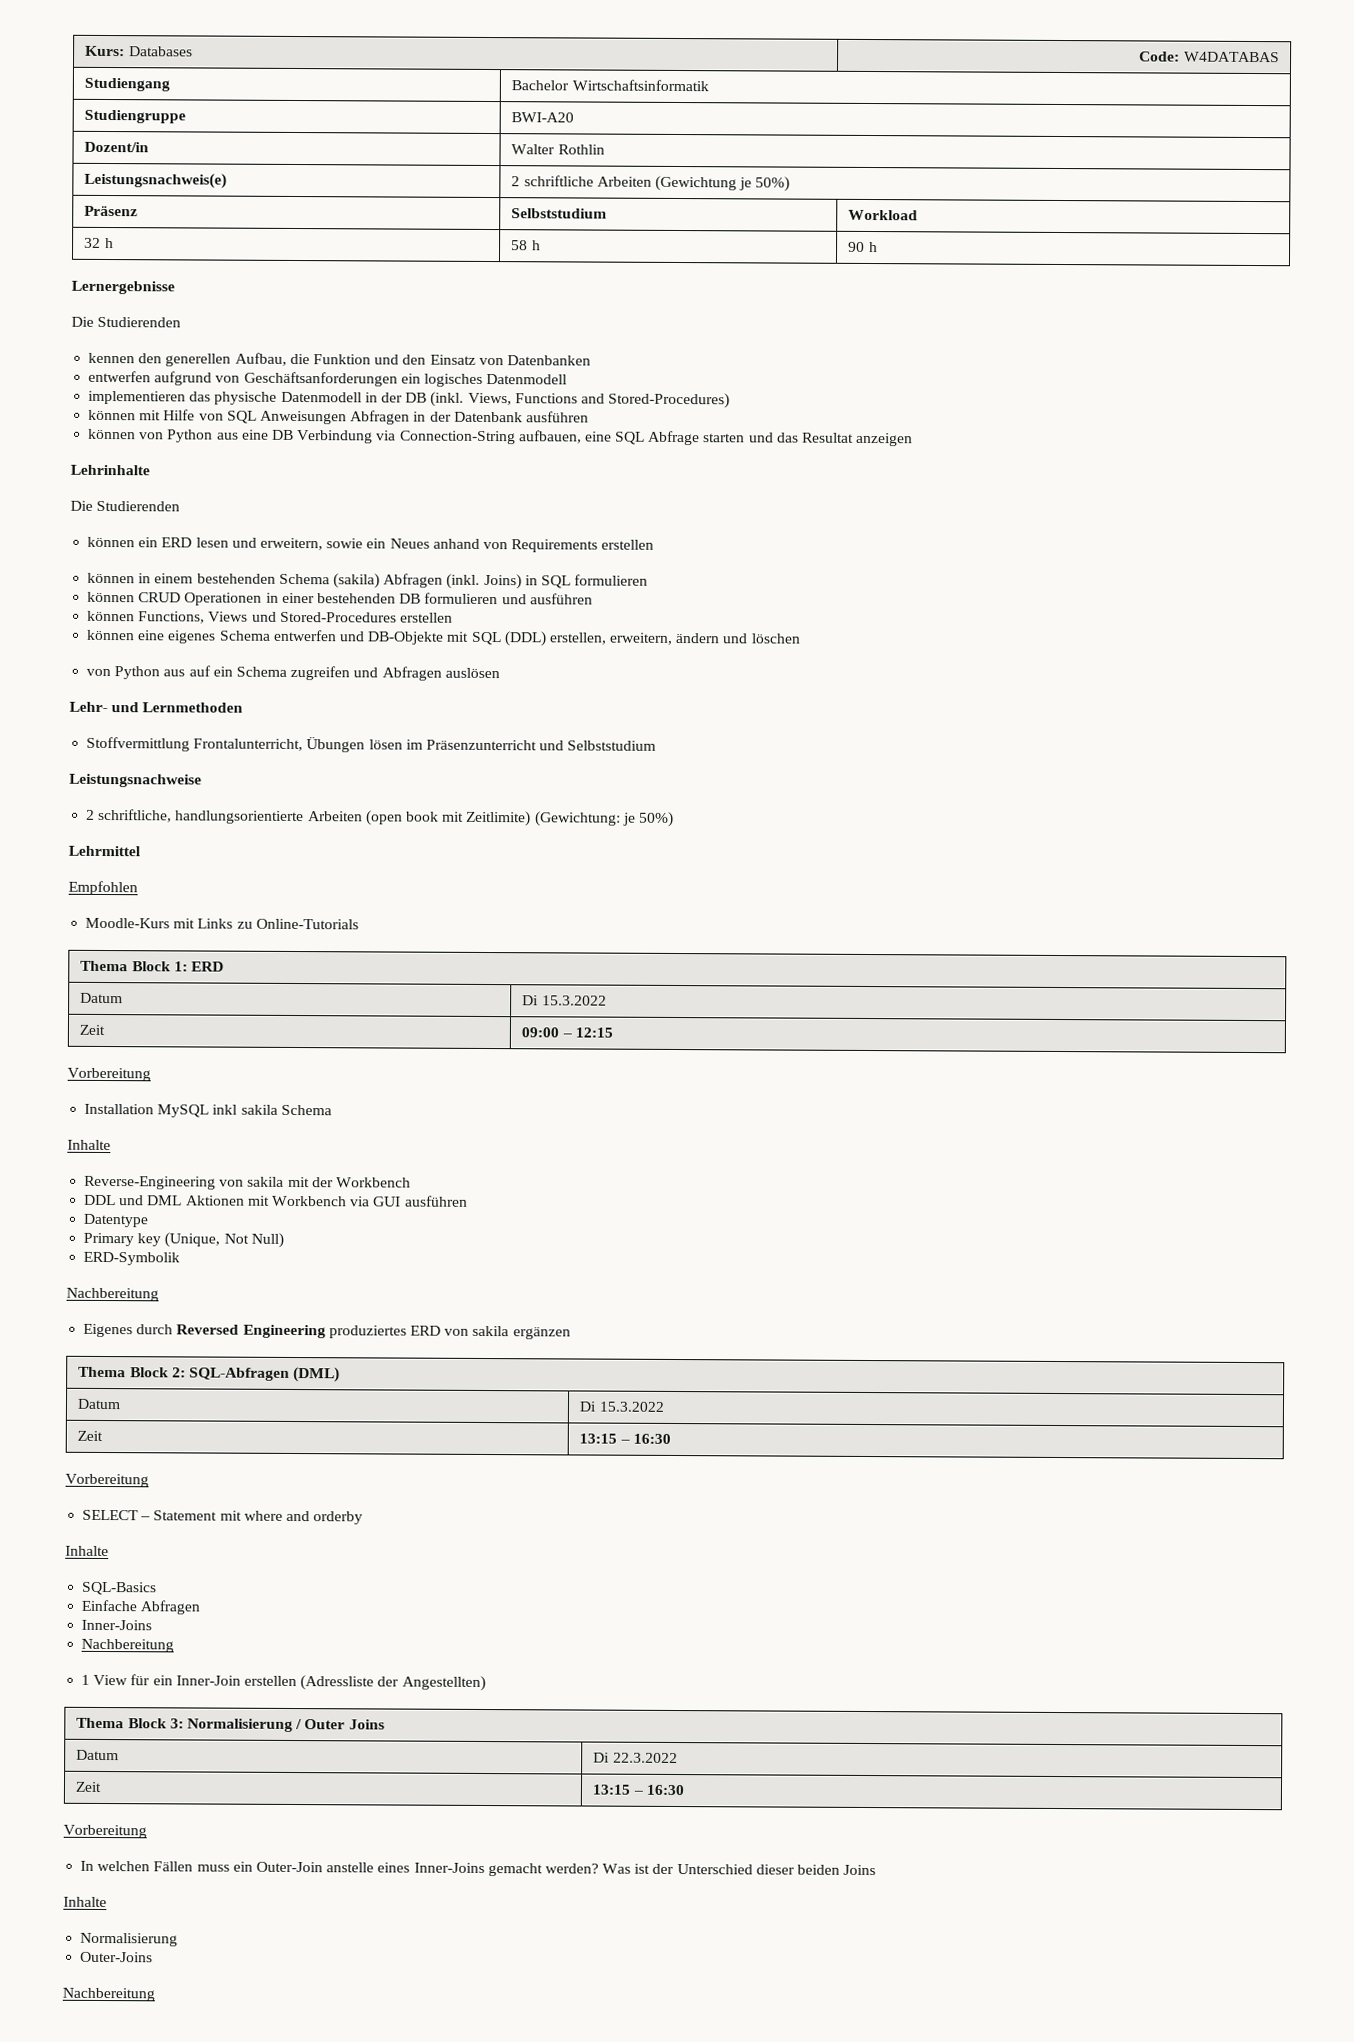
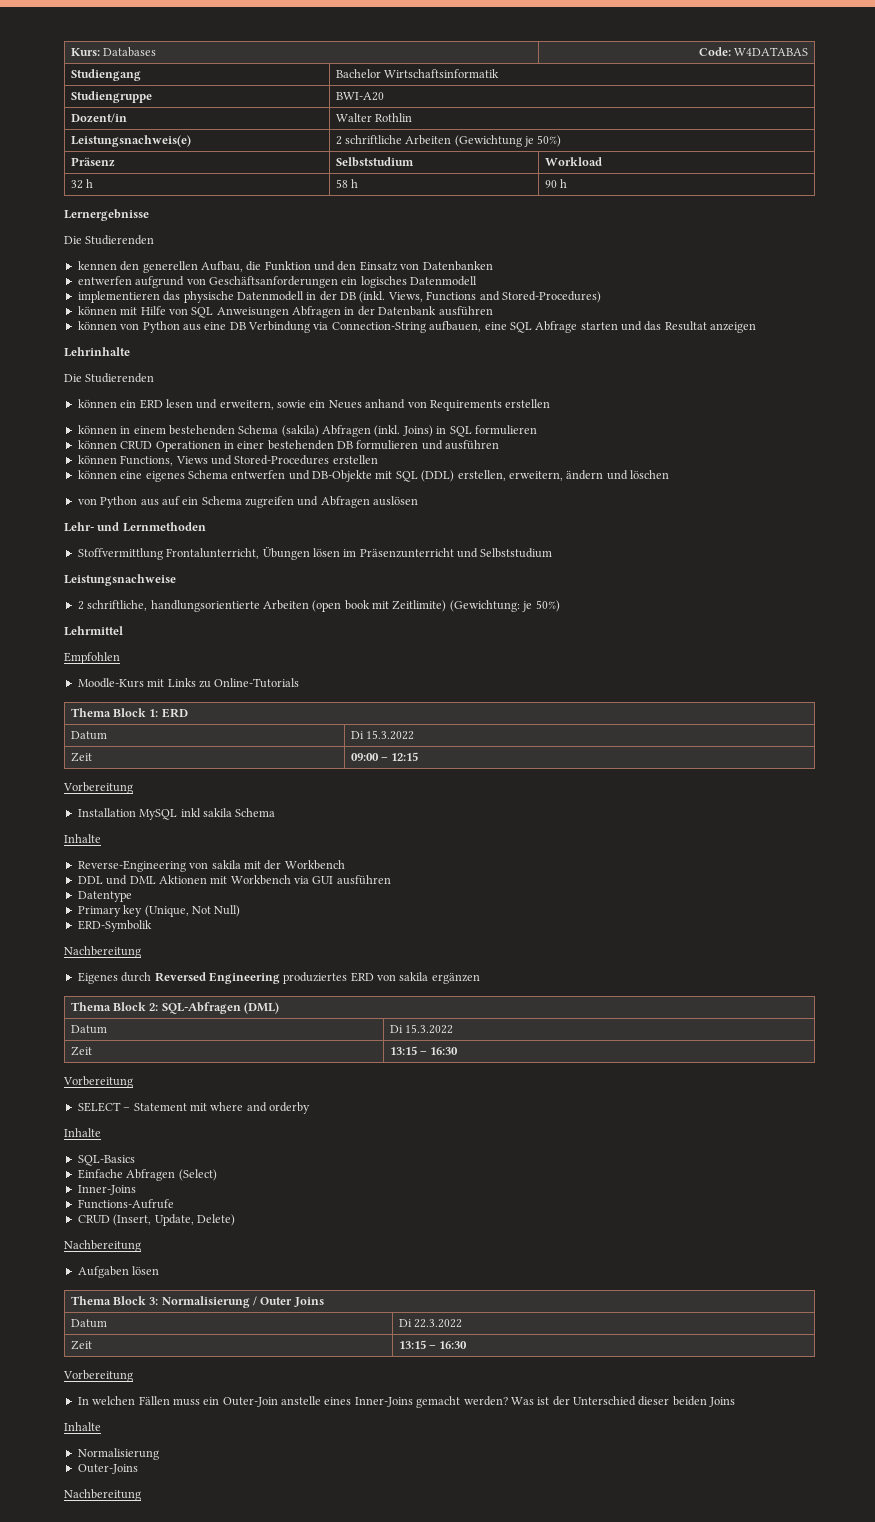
- Einfache Abfragen
+ Einfache Abfragen (Select)
  Inner-Joins
+ Functions-Aufrufe
+ CRUD (Insert, Update, Delete)
  Nachbereitung
- 1 View für ein Inner-Join erstellen (Adressliste der Angestellten)
+ Aufgaben lösen

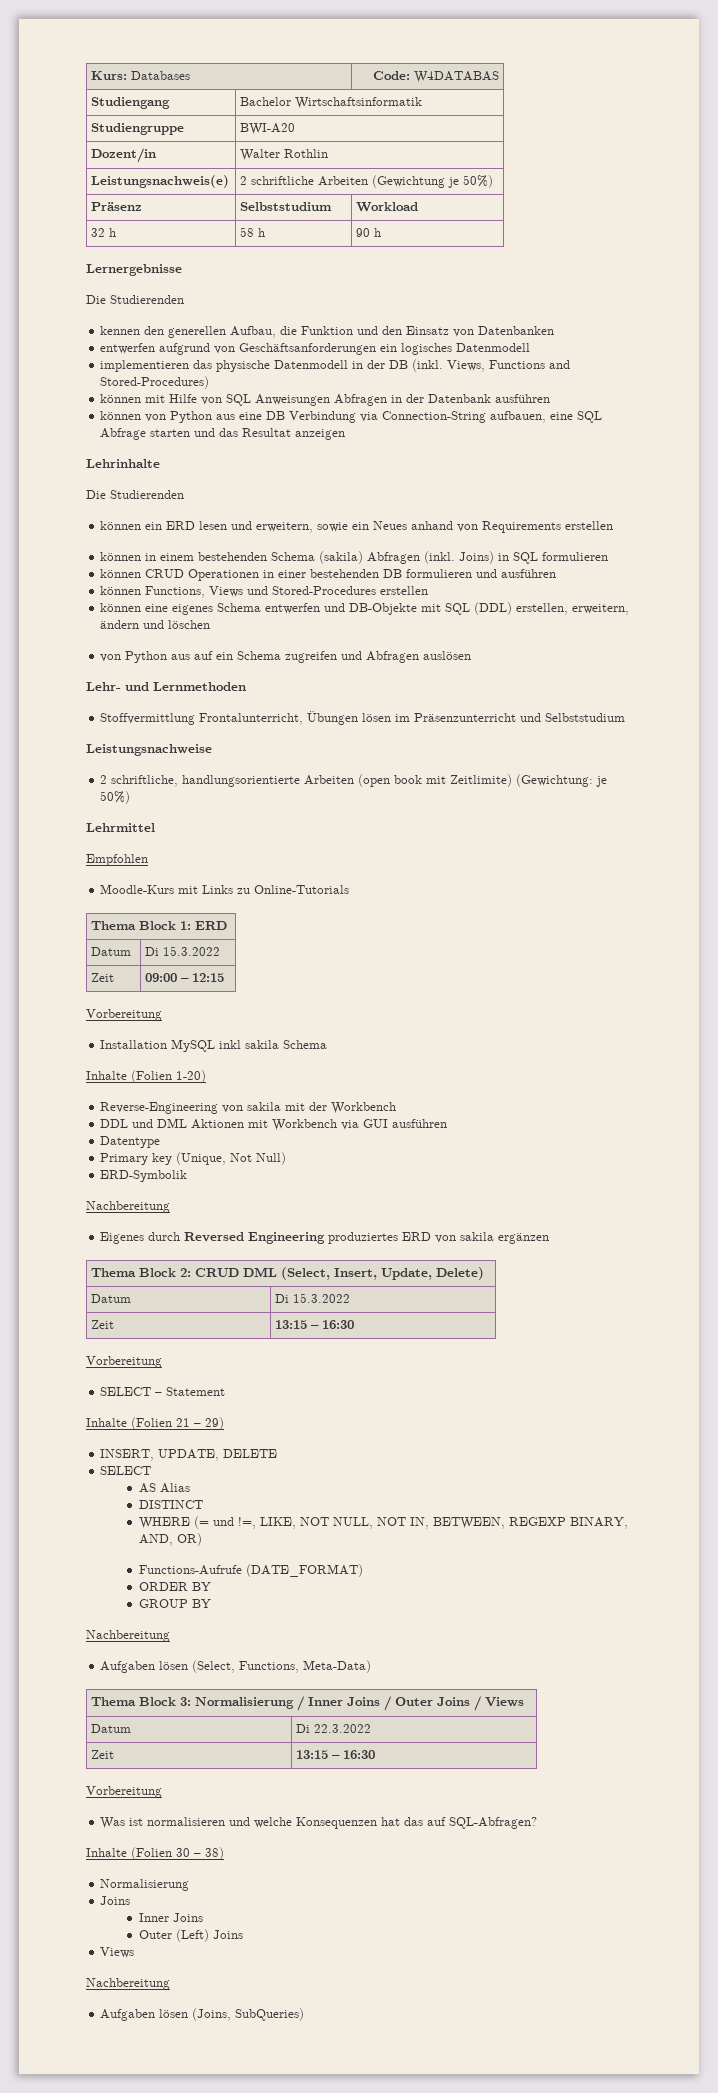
  Installation MySQL inkl sakila Schema
- Inhalte
+ Inhalte (Folien 1-20)
- Thema Block 2: SQL-Abfragen (DML)
+ Thema Block 2: CRUD DML (Select, Insert, Update, Delete)
- SELECT – Statement mit where and orderby
- Inhalte
- SQL-Basics
- Einfache Abfragen (Select)
- Inner-Joins
- Functions-Aufrufe
- CRUD (Insert, Update, Delete)
+ SELECT – Statement
+ Inhalte (Folien 21 – 29)
+ INSERT, UPDATE, DELETE
+ SELECT
+ AS Alias
+ DISTINCT
+ WHERE (= und !=, LIKE, NOT NULL, NOT IN, BETWEEN, REGEXP BINARY, AND, OR)
+ Functions-Aufrufe (DATE_FORMAT)
+ ORDER BY
+ GROUP BY
  Nachbereitung
- Aufgaben lösen
+ Aufgaben lösen (Select, Functions, Meta-Data)
- Thema Block 3: Normalisierung / Outer Joins
+ Thema Block 3: Normalisierung / Inner Joins / Outer Joins / Views
- In welchen Fällen muss ein Outer-Join anstelle eines Inner-Joins gemacht werden? Was ist der Unterschied dieser beiden Joins
- Inhalte
+ Was ist normalisieren und welche Konsequenzen hat das auf SQL-Abfragen?
+ Inhalte (Folien 30 – 38)
  Normalisierung
- Outer-Joins
+ Joins
+ Inner Joins
+ Outer (Left) Joins
+ Views
  Nachbereitung
+ Aufgaben lösen (Joins, SubQueries)

